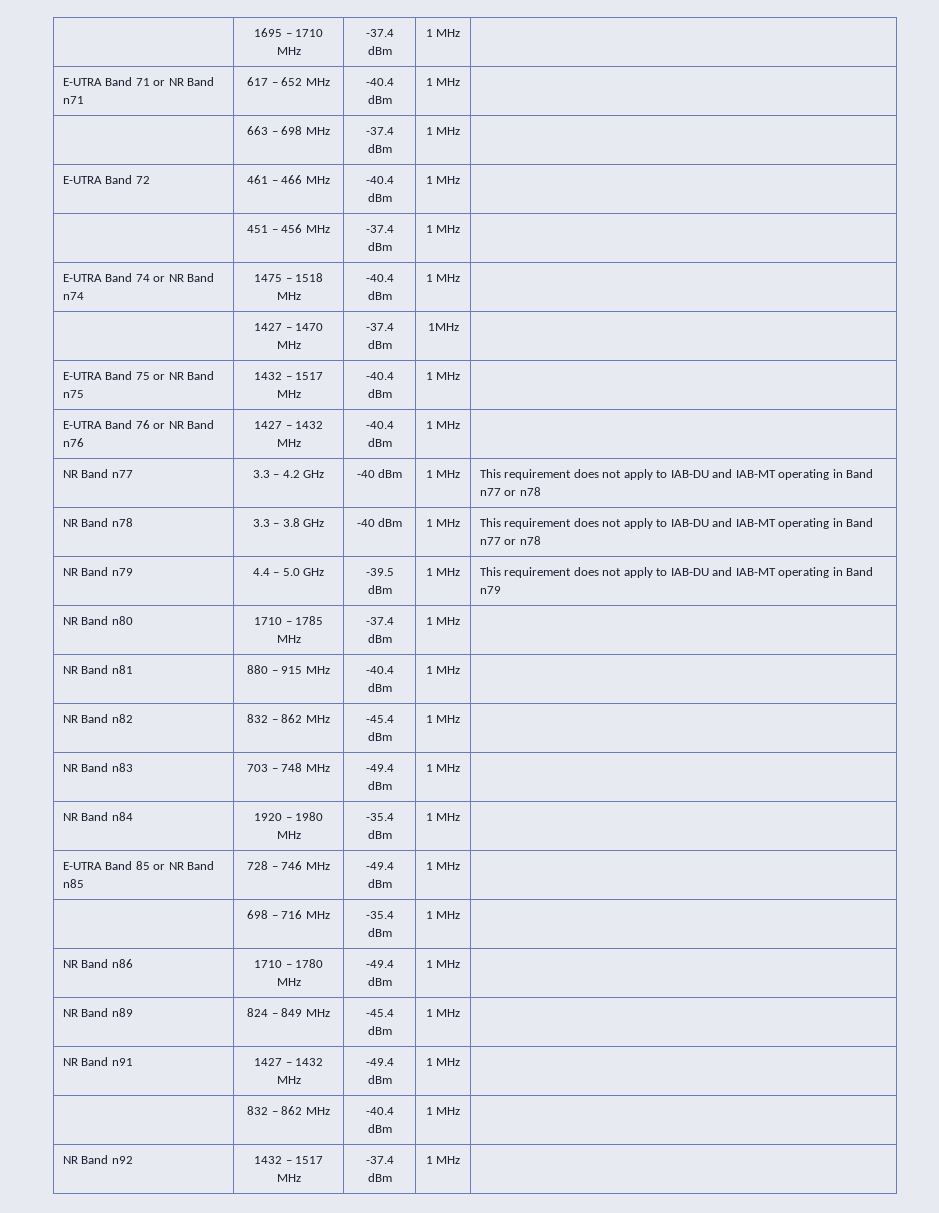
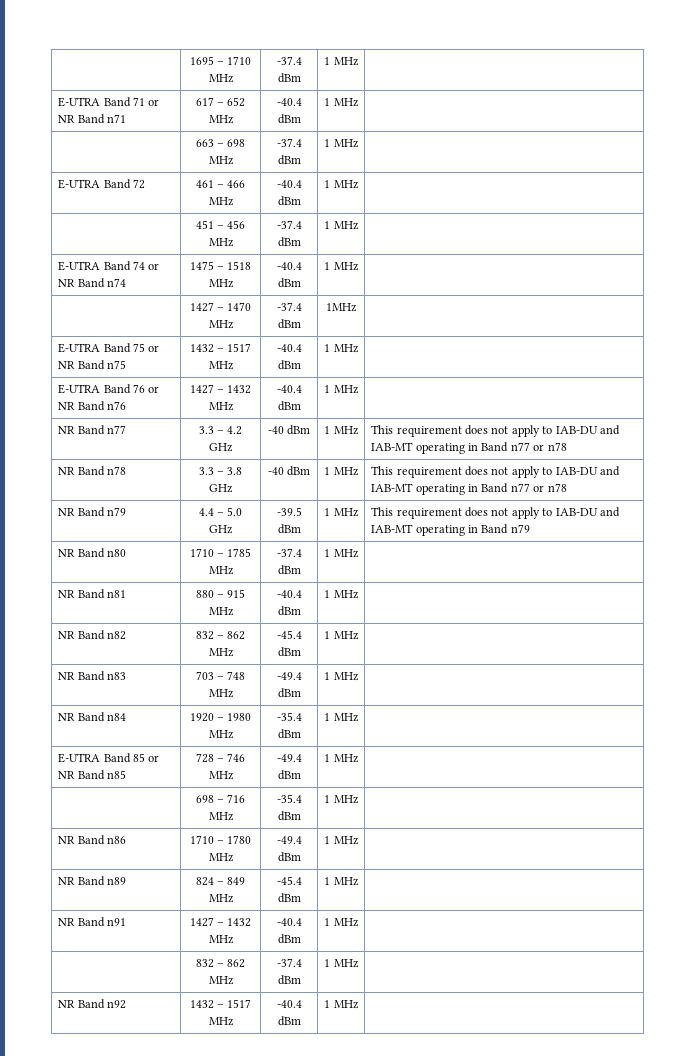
- NR Band n91 | 1427 – 1432 MHz | -49.4 dBm | 1 MHz |
+ NR Band n91 | 1427 – 1432 MHz | -40.4 dBm | 1 MHz |
- | 832 – 862 MHz | -40.4 dBm | 1 MHz |
+ | 832 – 862 MHz | -37.4 dBm | 1 MHz |
- NR Band n92 | 1432 – 1517 MHz | -37.4 dBm | 1 MHz |
+ NR Band n92 | 1432 – 1517 MHz | -40.4 dBm | 1 MHz |

